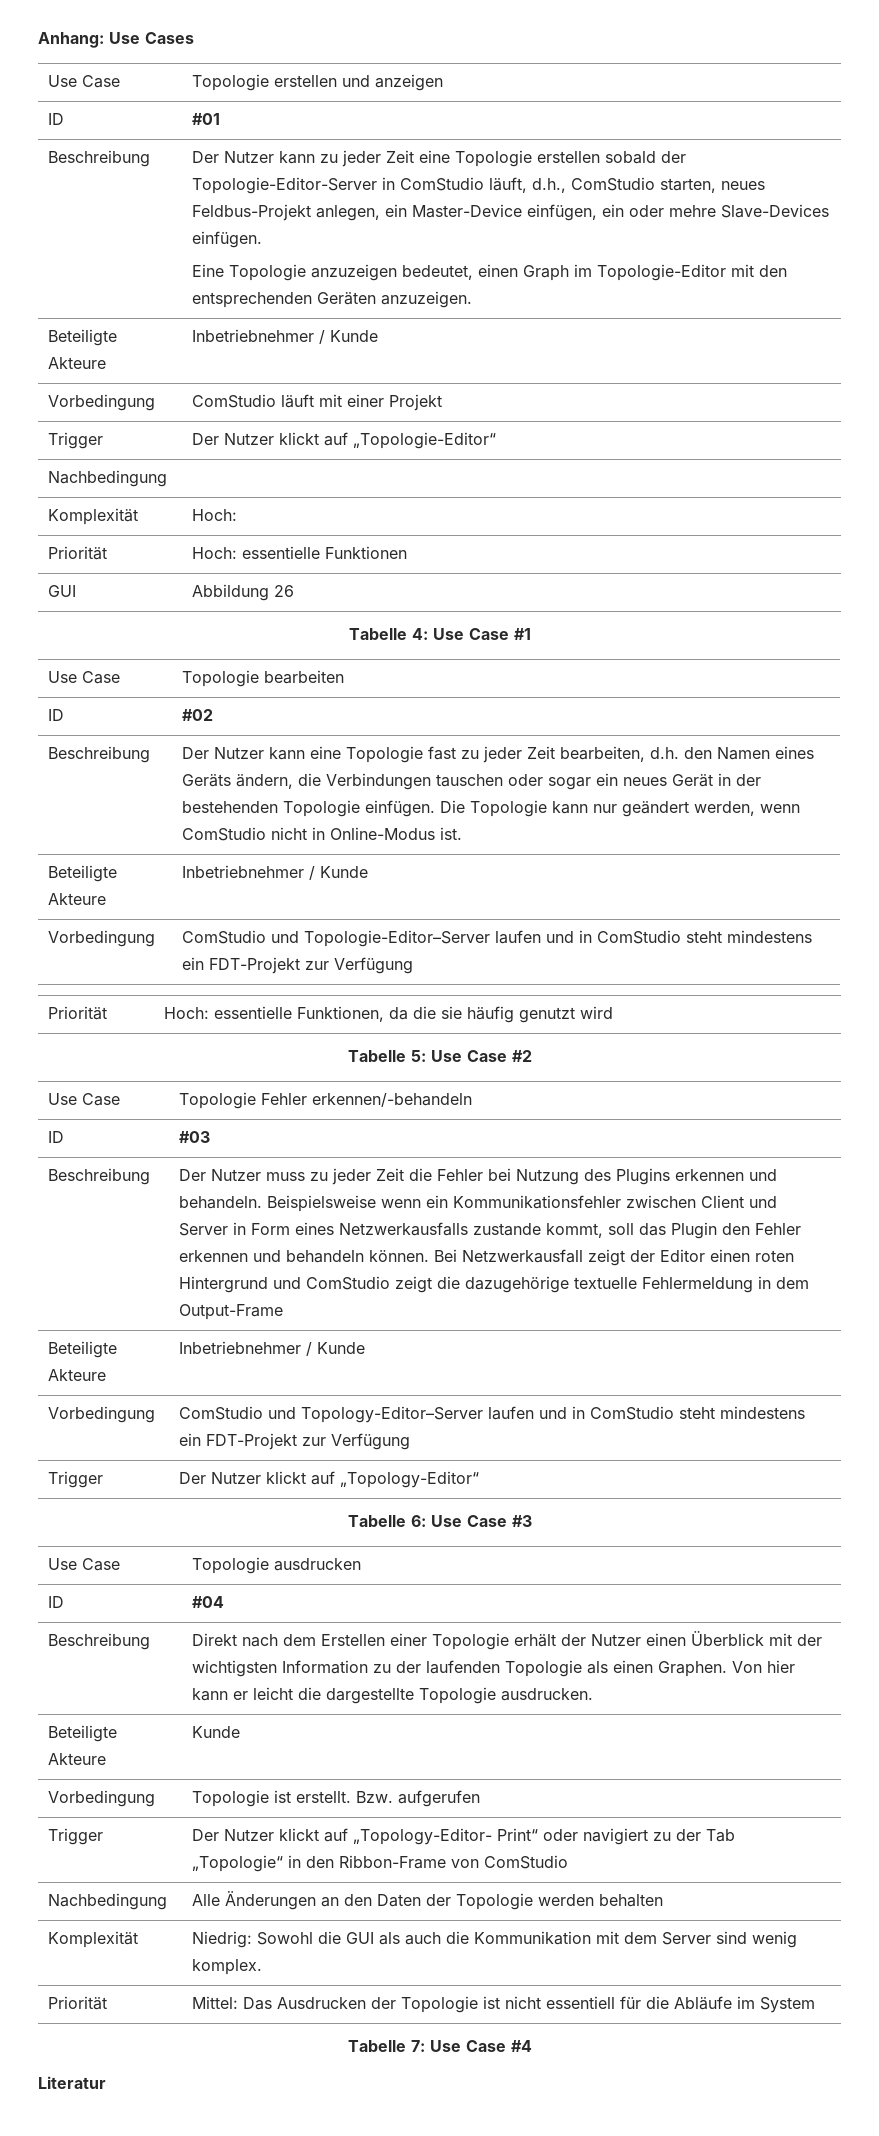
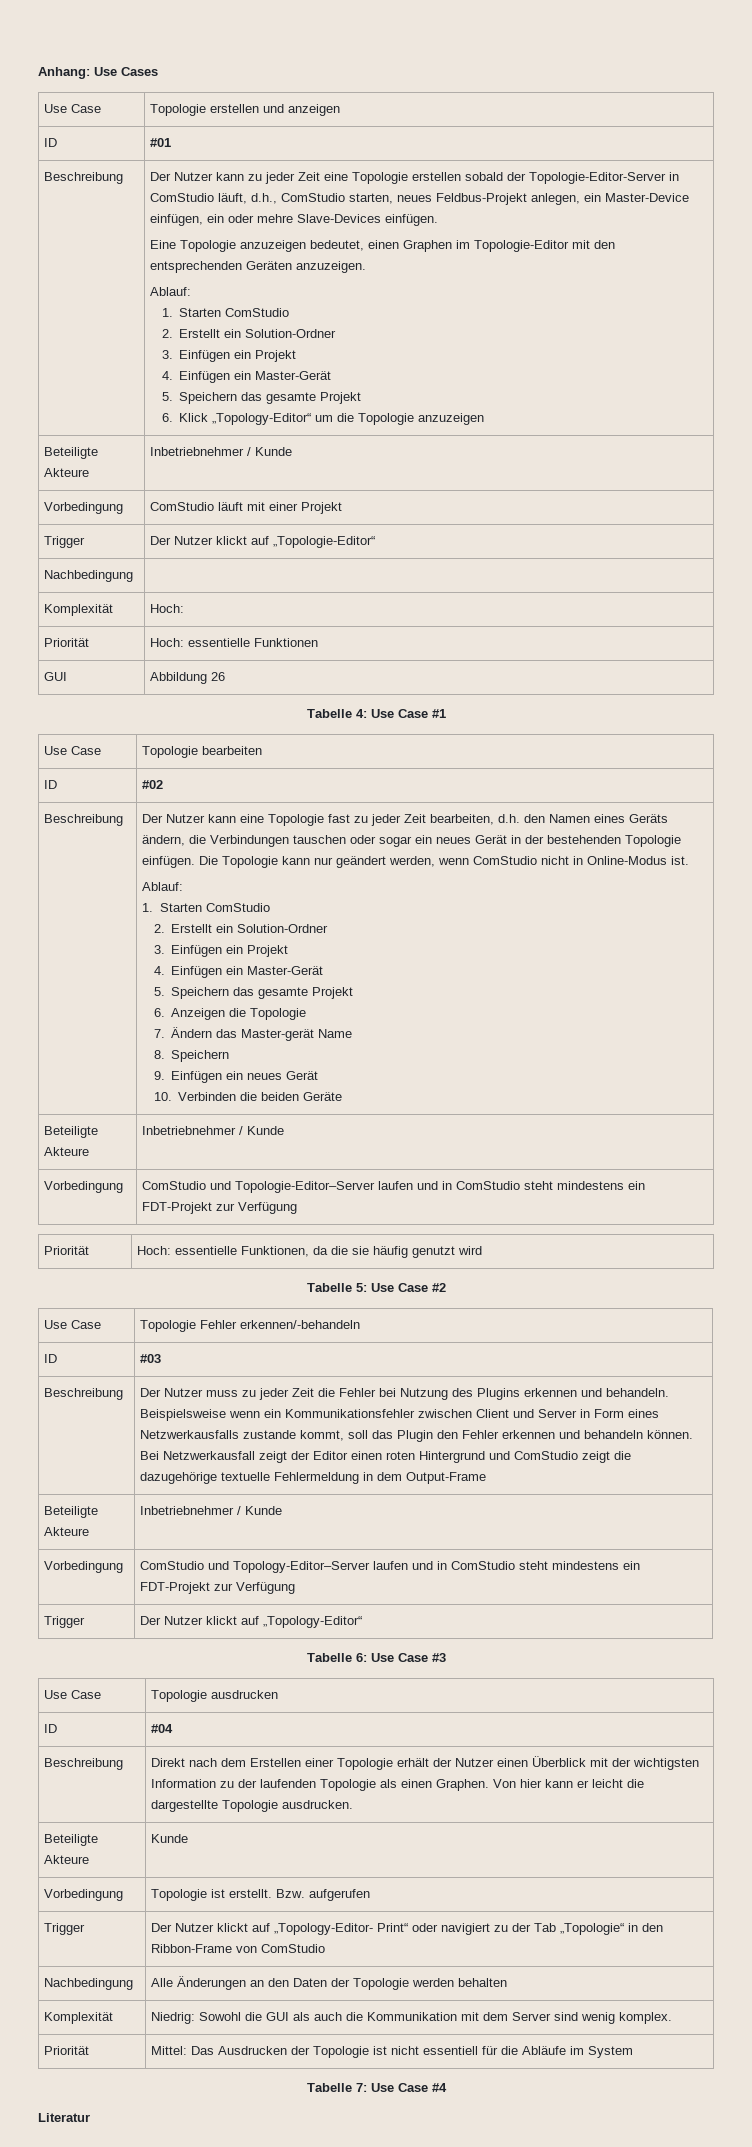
- Eine Topologie anzuzeigen bedeutet, einen Graph im Topologie-Editor mit den entsprechenden Geräten anzuzeigen.
+ Eine Topologie anzuzeigen bedeutet, einen Graphen im Topologie-Editor mit den entsprechenden Geräten anzuzeigen.
+ Ablauf:
+ 1. Starten ComStudio
+ 2. Erstellt ein Solution-Ordner
+ 3. Einfügen ein Projekt
+ 4. Einfügen ein Master-Gerät
+ 5. Speichern das gesamte Projekt
+ 6. Klick „Topology-Editor“ um die Topologie anzuzeigen
  Die Topologie kann nur geändert werden, wenn ComStudio nicht in Online-Modus ist.
+ Ablauf:
+ 1. Starten ComStudio
+ 2. Erstellt ein Solution-Ordner
+ 3. Einfügen ein Projekt
+ 4. Einfügen ein Master-Gerät
+ 5. Speichern das gesamte Projekt
+ 6. Anzeigen die Topologie
+ 7. Ändern das Master-gerät Name
+ 8. Speichern
+ 9. Einfügen ein neues Gerät
+ 10. Verbinden die beiden Geräte

